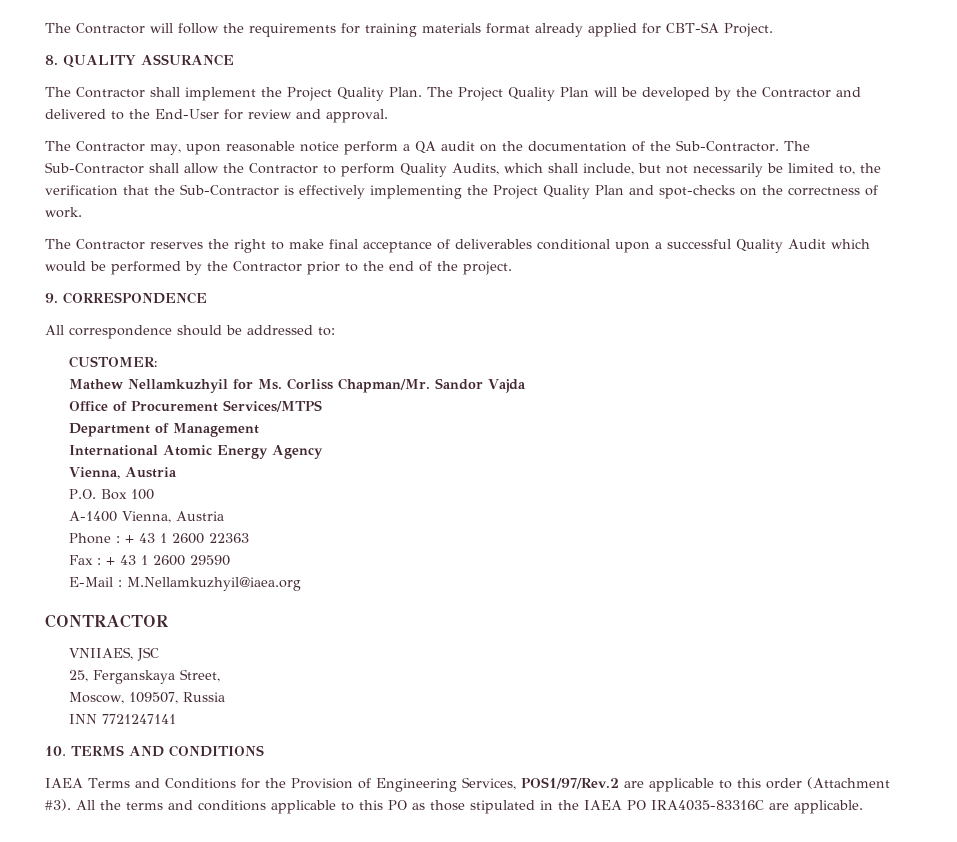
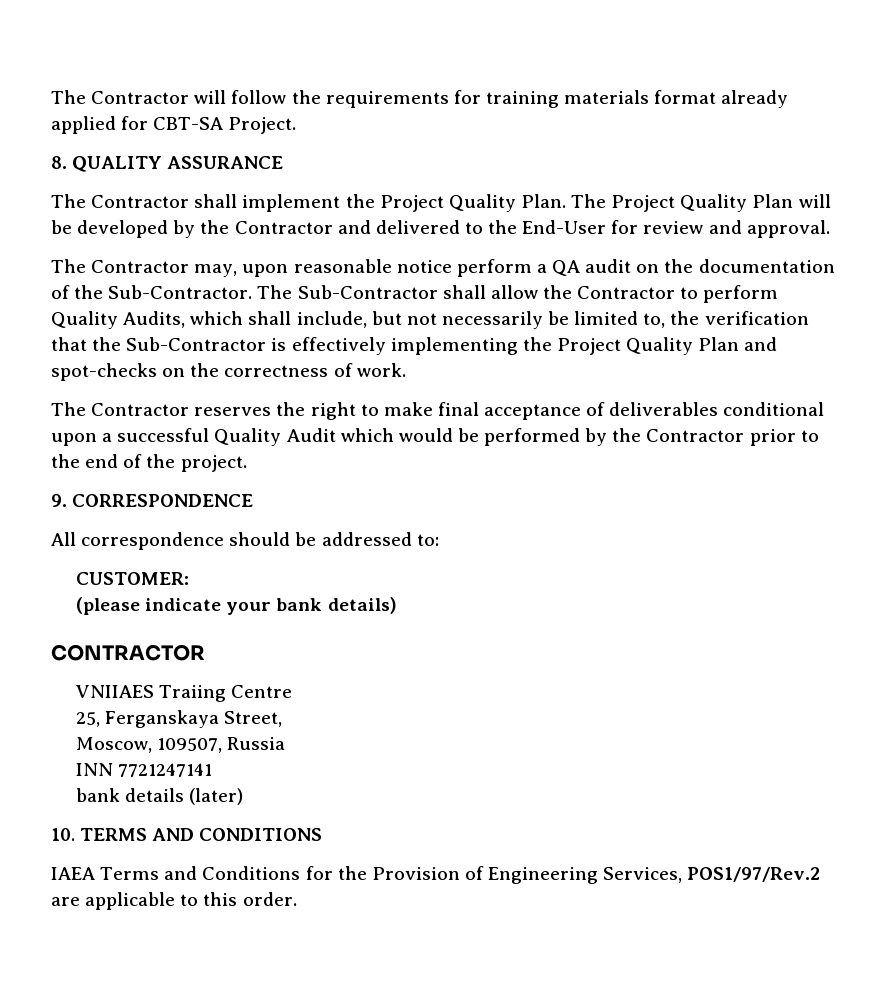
- Mathew Nellamkuzhyil for Ms. Corliss Chapman/Mr. Sandor Vajda
- Office of Procurement Services/MTPS
- Department of Management
- International Atomic Energy Agency
- Vienna, Austria
- P.O. Box 100
- A-1400 Vienna, Austria
- Phone : + 43 1 2600 22363
- Fax : + 43 1 2600 29590
- E-Mail : M.Nellamkuzhyil@iaea.org
+ (please indicate your bank details)
  CONTRACTOR
- VNIIAES, JSC
+ VNIIAES Traiing Centre
+ bank details (later)
- IAEA Terms and Conditions for the Provision of Engineering Services, POS1/97/Rev.2 are applicable to this order (Attachment #3). All the terms and conditions applicable to this PO as those stipulated in the IAEA PO IRA4035-83316C are applicable.
+ IAEA Terms and Conditions for the Provision of Engineering Services, POS1/97/Rev.2 are applicable to this order.

